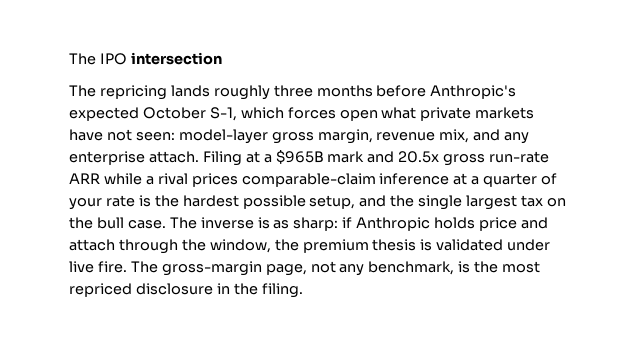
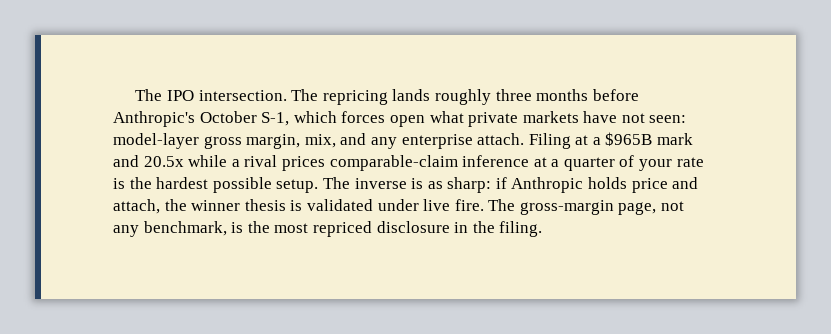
- The IPO intersection
- The repricing lands roughly three months before Anthropic's expected October S-1, which forces open what private markets have not seen: model-layer gross margin, revenue mix, and any enterprise attach.
+ The IPO intersection. The repricing lands roughly three months before Anthropic's October S-1, which forces open what private markets have not seen: model-layer gross margin, mix, and any enterprise attach.
- Filing at a $965B mark and 20.5x gross run-rate ARR while a rival prices comparable-claim inference at a quarter of your rate is the hardest possible setup, and the single largest tax on the bull case.
+ Filing at a $965B mark and 20.5x while a rival prices comparable-claim inference at a quarter of your rate is the hardest possible setup.
- The inverse is as sharp: if Anthropic holds price and attach through the window, the premium thesis is validated under live fire.
+ The inverse is as sharp: if Anthropic holds price and attach, the winner thesis is validated under live fire.

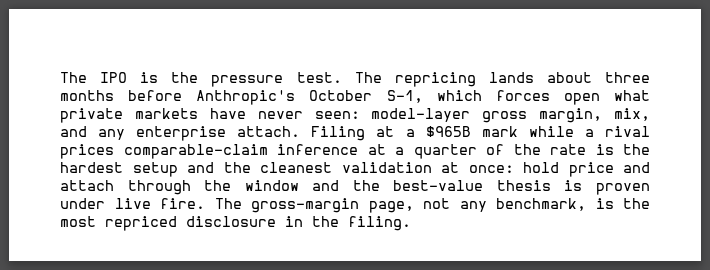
- The IPO intersection.
+ The IPO is the pressure test.
- The repricing lands roughly three months before Anthropic's October S-1, which forces open what private markets have not seen: model-layer gross margin, mix, and any enterprise attach.
+ The repricing lands about three months before Anthropic's October S-1, which forces open what private markets have never seen: model-layer gross margin, mix, and any enterprise attach.
- Filing at a $965B mark and 20.5x while a rival prices comparable-claim inference at a quarter of your rate is the hardest possible setup. The inverse is as sharp: if Anthropic holds price and attach, the winner thesis is validated under live fire.
+ Filing at a $965B mark while a rival prices comparable-claim inference at a quarter of the rate is the hardest setup and the cleanest validation at once: hold price and attach through the window and the best-value thesis is proven under live fire.

